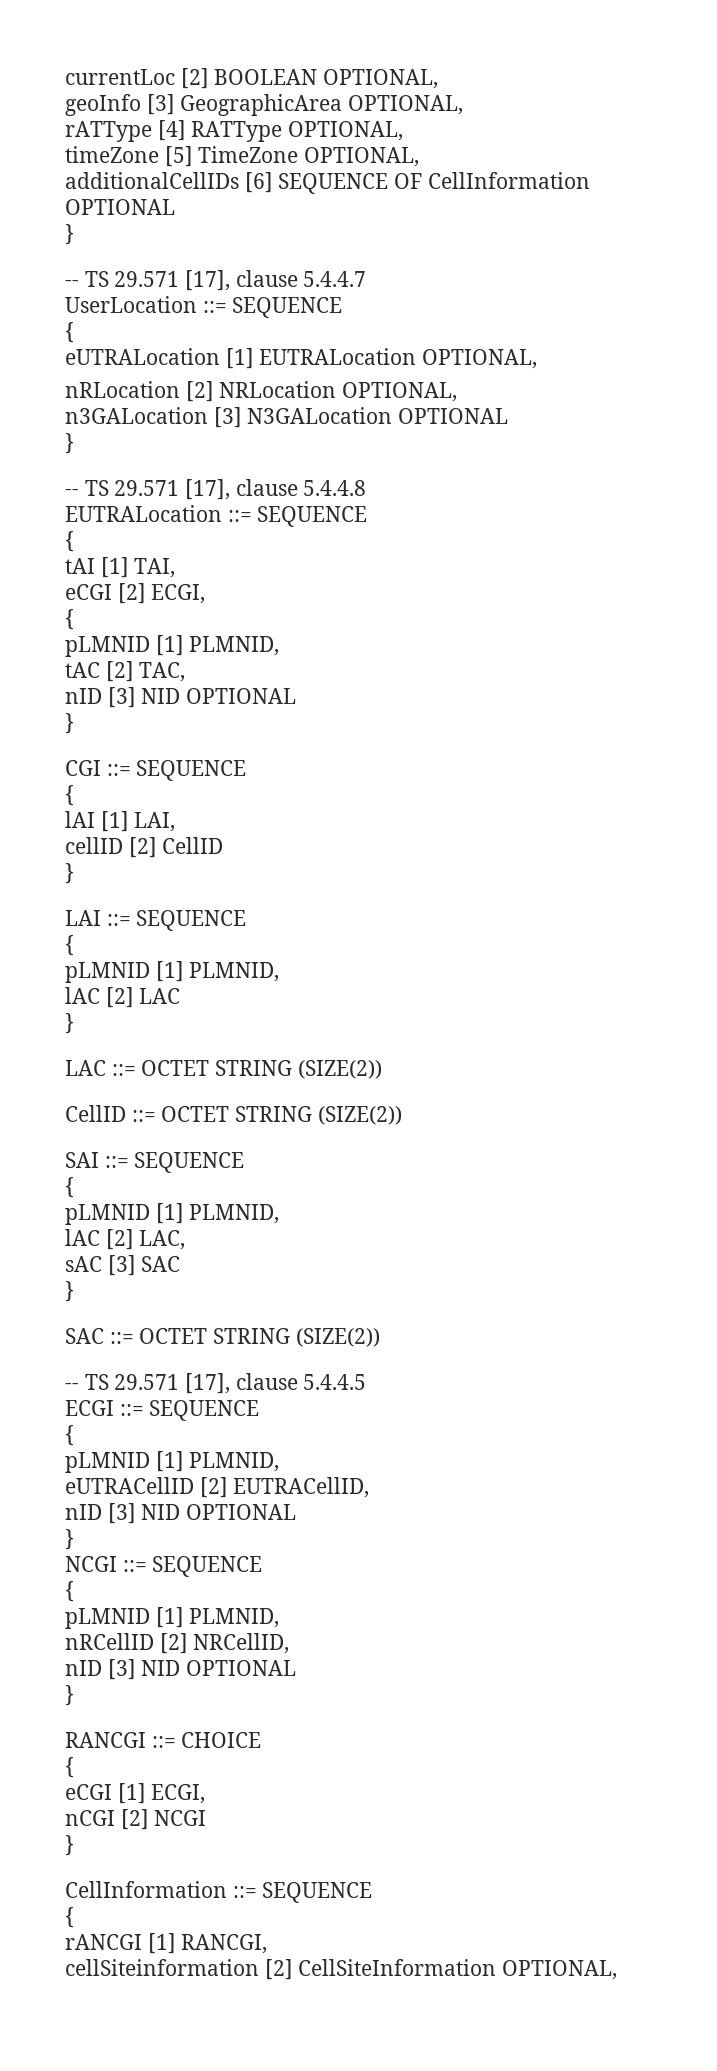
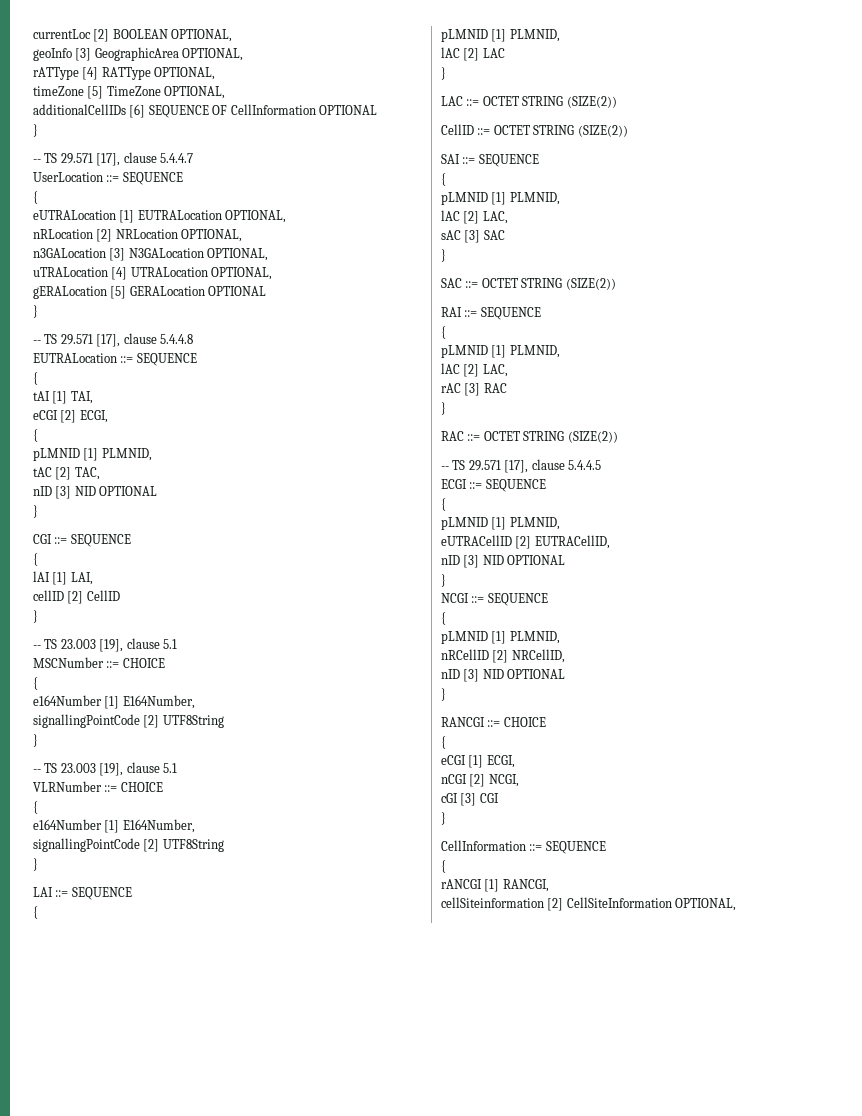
- n3GALocation [3] N3GALocation OPTIONAL
+ n3GALocation [3] N3GALocation OPTIONAL,
+ uTRALocation [4] UTRALocation OPTIONAL,
+ gERALocation [5] GERALocation OPTIONAL
  cellID [2] CellID
+ }
+ -- TS 23.003 [19], clause 5.1
+ MSCNumber ::= CHOICE
+ {
+ e164Number [1] E164Number,
+ signallingPointCode [2] UTF8String
+ }
+ -- TS 23.003 [19], clause 5.1
+ VLRNumber ::= CHOICE
+ {
+ e164Number [1] E164Number,
+ signallingPointCode [2] UTF8String
+ RAI ::= SEQUENCE
+ {
+ pLMNID [1] PLMNID,
+ lAC [2] LAC,
+ rAC [3] RAC
+ }
+ RAC ::= OCTET STRING (SIZE(2))
- nCGI [2] NCGI
+ nCGI [2] NCGI,
+ cGI [3] CGI

